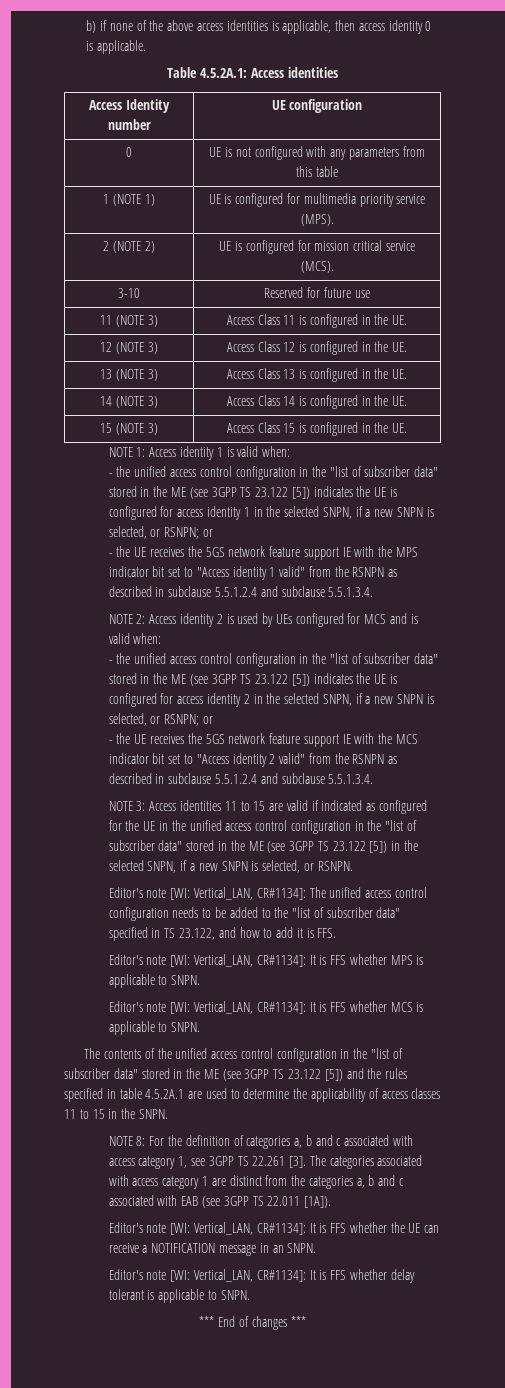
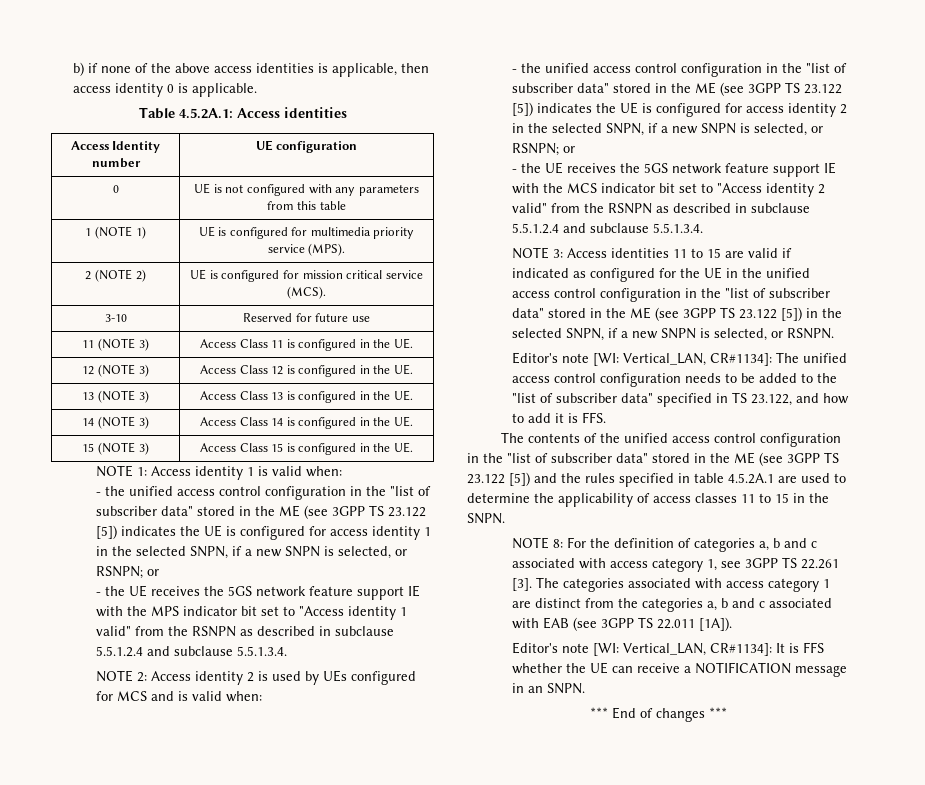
- Editor's note [WI: Vertical_LAN, CR#1134]: It is FFS whether MPS is applicable to SNPN.
- Editor's note [WI: Vertical_LAN, CR#1134]: It is FFS whether MCS is applicable to SNPN.
- Editor's note [WI: Vertical_LAN, CR#1134]: It is FFS whether delay tolerant is applicable to SNPN.

